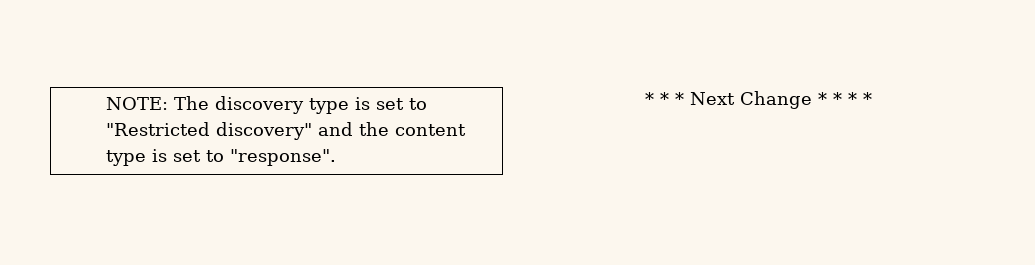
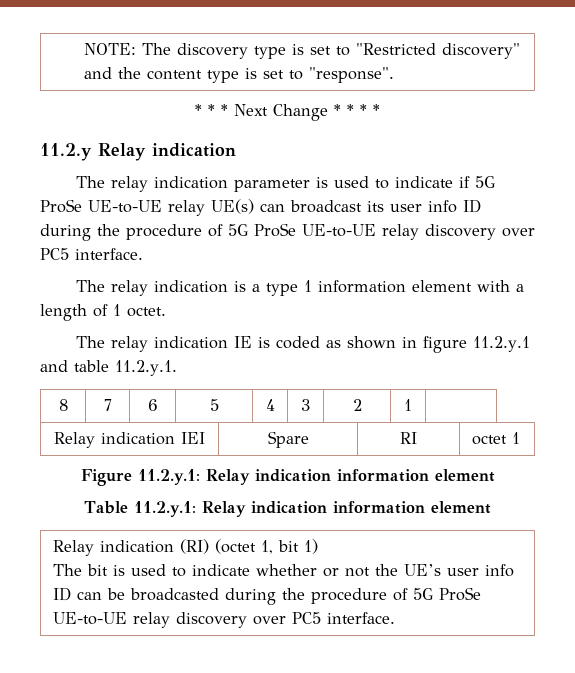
+ 11.2.y Relay indication
+ The relay indication parameter is used to indicate if 5G ProSe UE-to-UE relay UE(s) can broadcast its user info ID during the procedure of 5G ProSe UE-to-UE relay discovery over PC5 interface.
+ The relay indication is a type 1 information element with a length of 1 octet.
+ The relay indication IE is coded as shown in figure 11.2.y.1 and table 11.2.y.1.
+ 8 | 7 | 6 | 5 | 4 | 3 | 2 | 1 |
+ Relay indication IEI | Spare | RI | octet 1
+ Figure 11.2.y.1: Relay indication information element
+ Table 11.2.y.1: Relay indication information element
+ Relay indication (RI) (octet 1, bit 1)
+ The bit is used to indicate whether or not the UE’s user info ID can be broadcasted during the procedure of 5G ProSe UE-to-UE relay discovery over PC5 interface.

